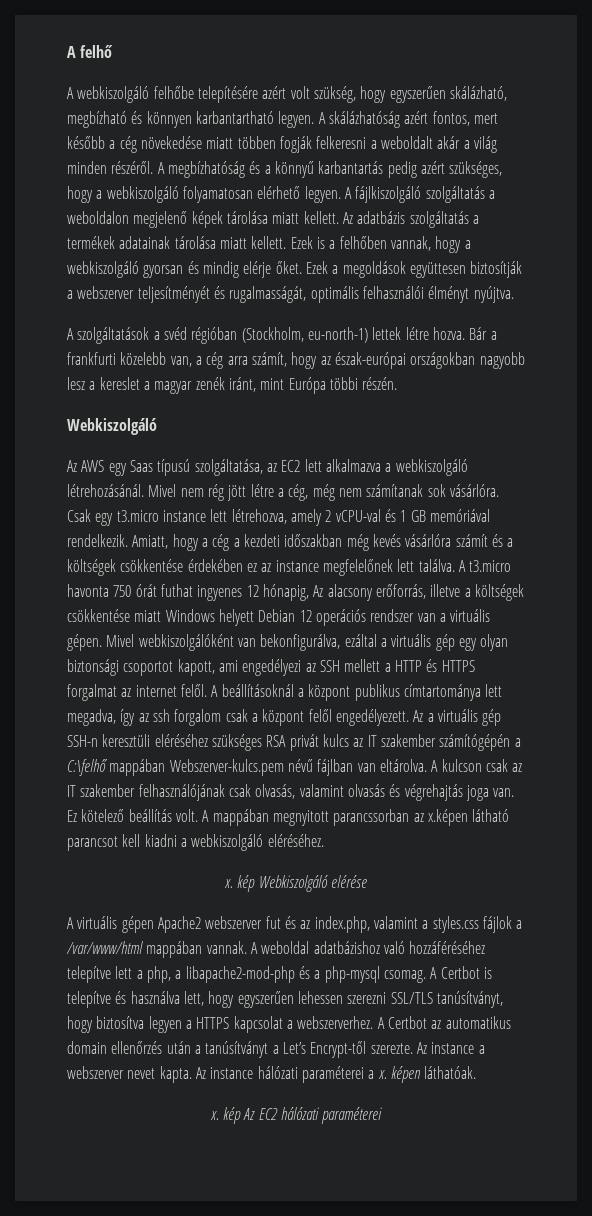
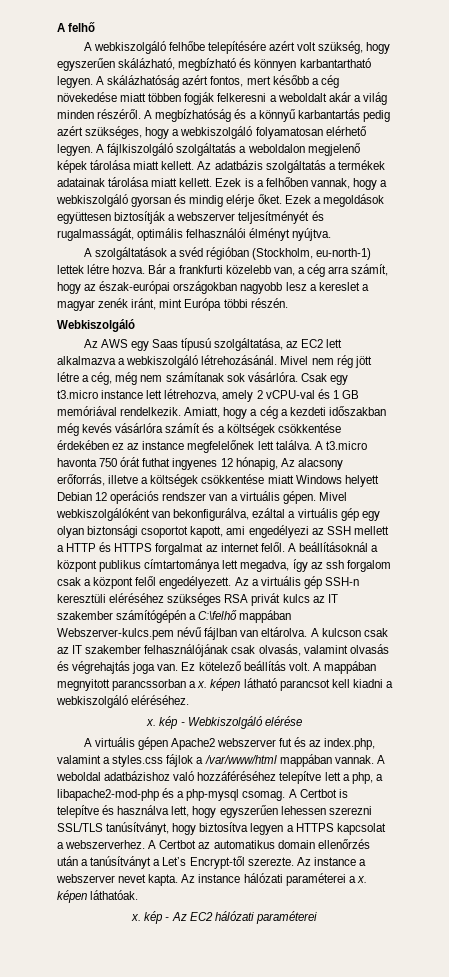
- A mappában megnyitott parancssorban az x.képen látható parancsot kell kiadni a webkiszolgáló eléréséhez.
+ A mappában megnyitott parancssorban a x. képen látható parancsot kell kiadni a webkiszolgáló eléréséhez.
- x. kép Webkiszolgáló elérése
+ x. kép - Webkiszolgáló elérése
- x. kép Az EC2 hálózati paraméterei
+ x. kép - Az EC2 hálózati paraméterei

